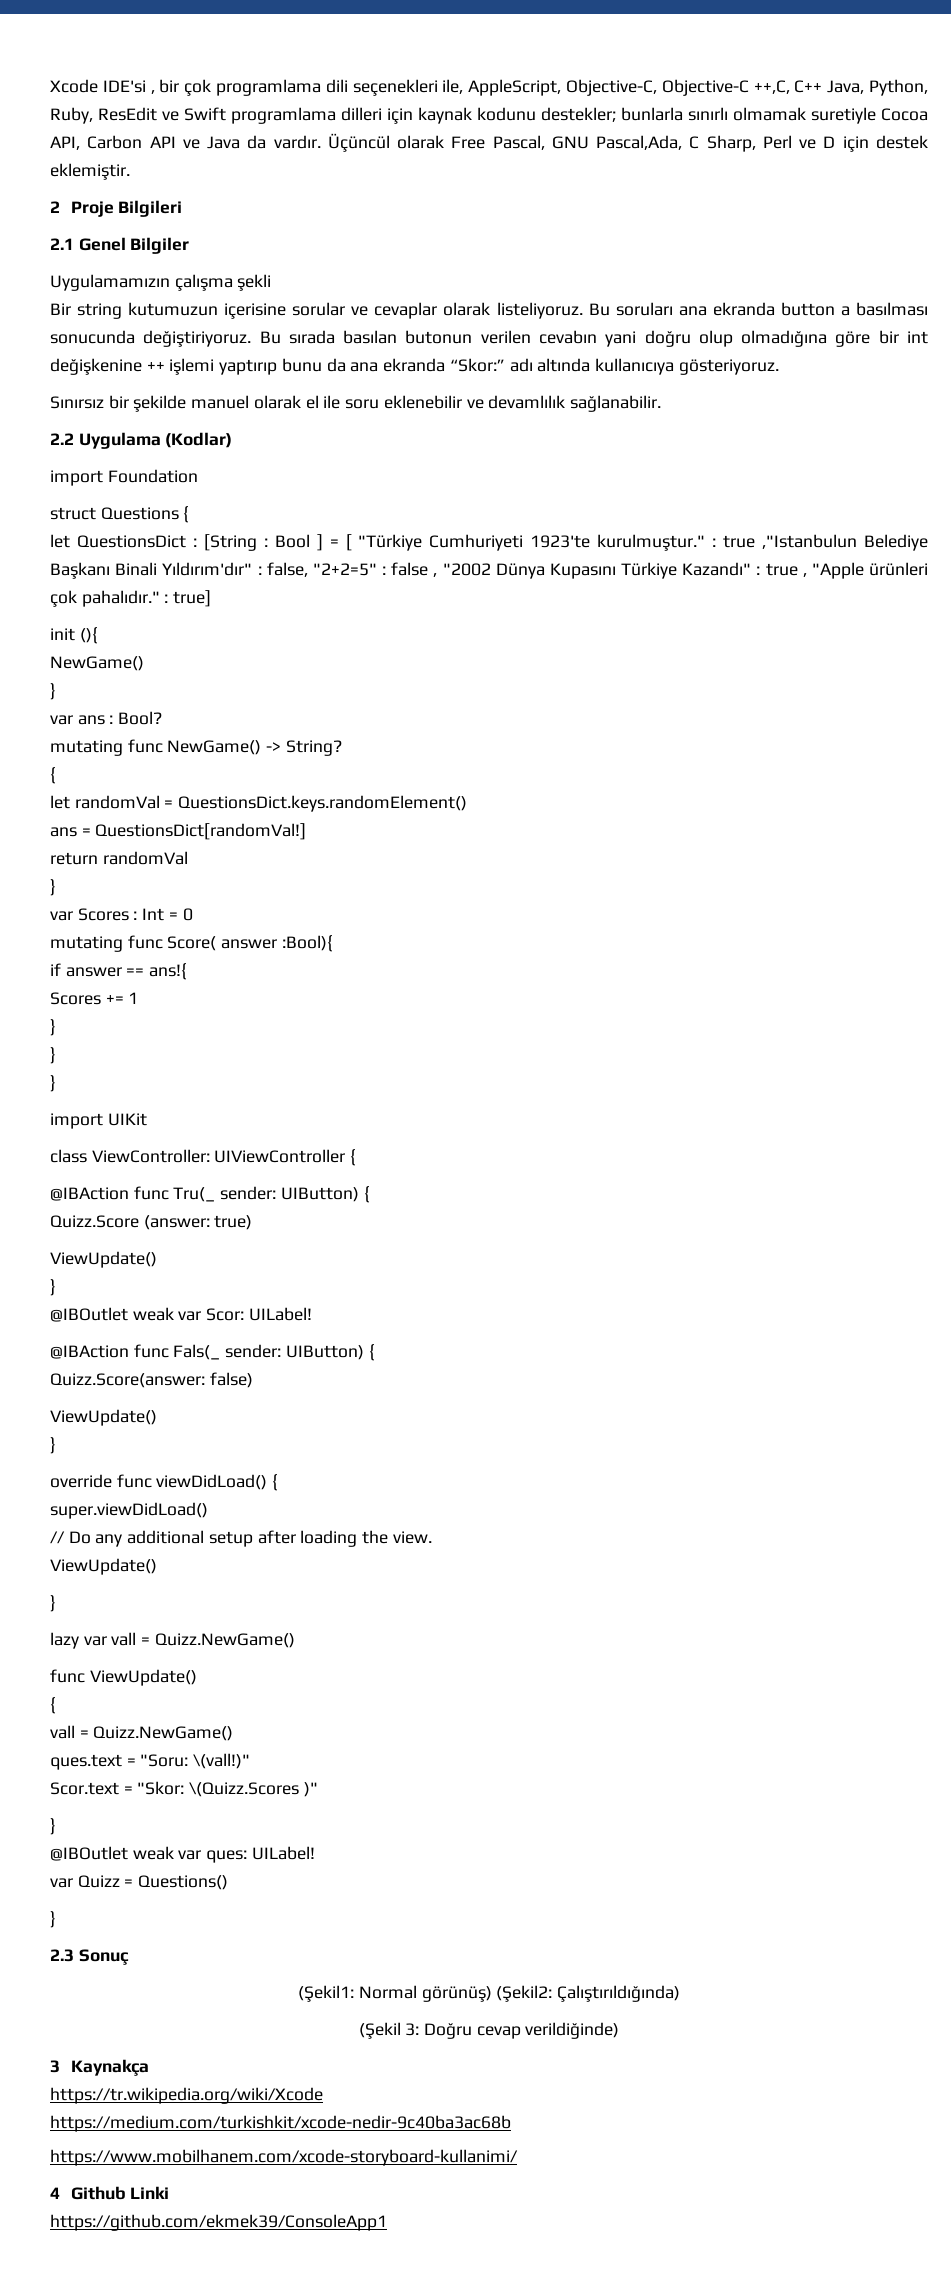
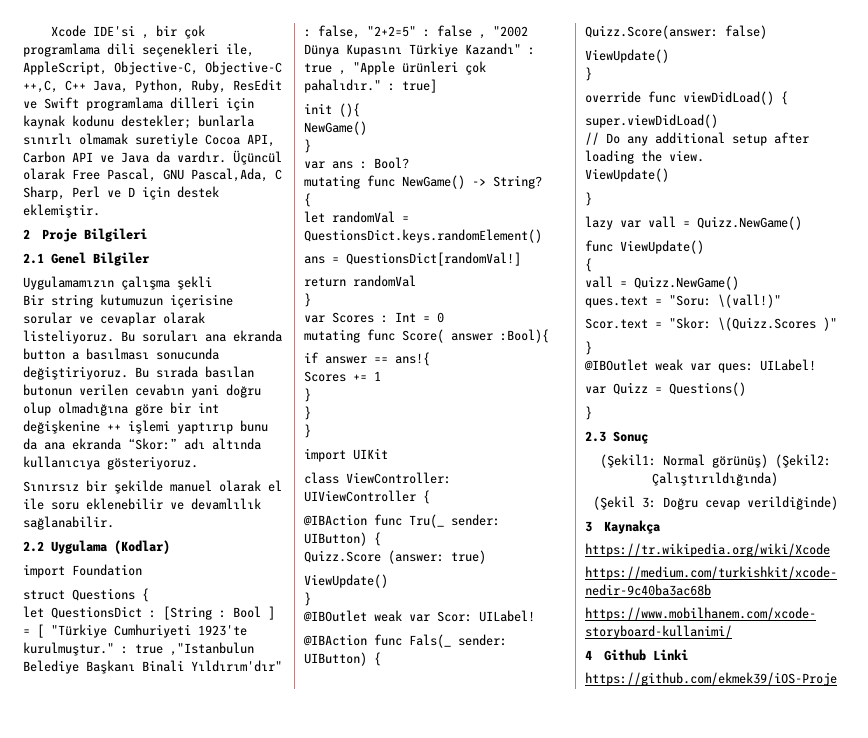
- https://github.com/ekmek39/ConsoleApp1
+ https://github.com/ekmek39/iOS-Proje

